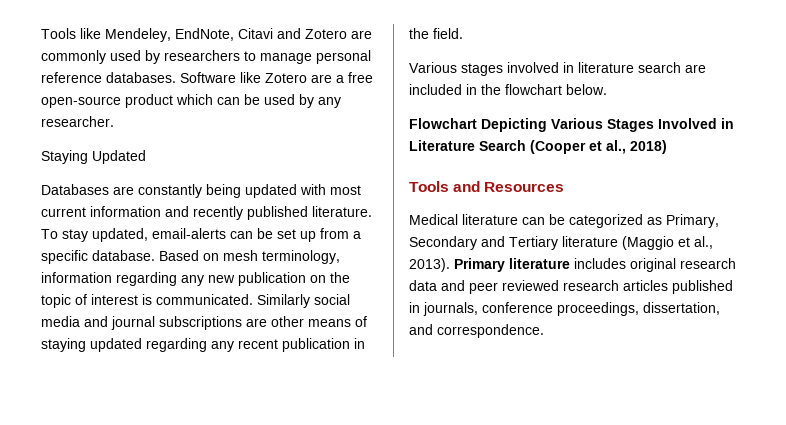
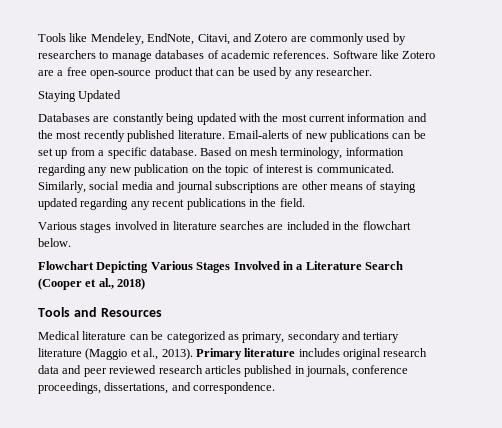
- Tools like Mendeley, EndNote, Citavi and Zotero are commonly used by researchers to manage personal reference databases.
+ Tools like Mendeley, EndNote, Citavi, and Zotero are commonly used by researchers to manage databases of academic references.
- Software like Zotero are a free open-source product which can be used by any researcher.
+ Software like Zotero are a free open-source product that can be used by any researcher.
- Databases are constantly being updated with most current information and recently published literature.
+ Databases are constantly being updated with the most current information and the most recently published literature.
- To stay updated, email-alerts can be set up from a specific database.
+ Email-alerts of new publications can be set up from a specific database.
- Similarly social media and journal subscriptions are other means of staying updated regarding any recent publication in the field.
+ Similarly, social media and journal subscriptions are other means of staying updated regarding any recent publications in the field.
- Various stages involved in literature search are included in the flowchart below.
+ Various stages involved in literature searches are included in the flowchart below.
- Flowchart Depicting Various Stages Involved in Literature Search (Cooper et al., 2018)
+ Flowchart Depicting Various Stages Involved in a Literature Search (Cooper et al., 2018)
- Medical literature can be categorized as Primary, Secondary and Tertiary literature (Maggio et al., 2013).
+ Medical literature can be categorized as primary, secondary and tertiary literature (Maggio et al., 2013).
- Primary literature includes original research data and peer reviewed research articles published in journals, conference proceedings, dissertation, and correspondence.
+ Primary literature includes original research data and peer reviewed research articles published in journals, conference proceedings, dissertations, and correspondence.

